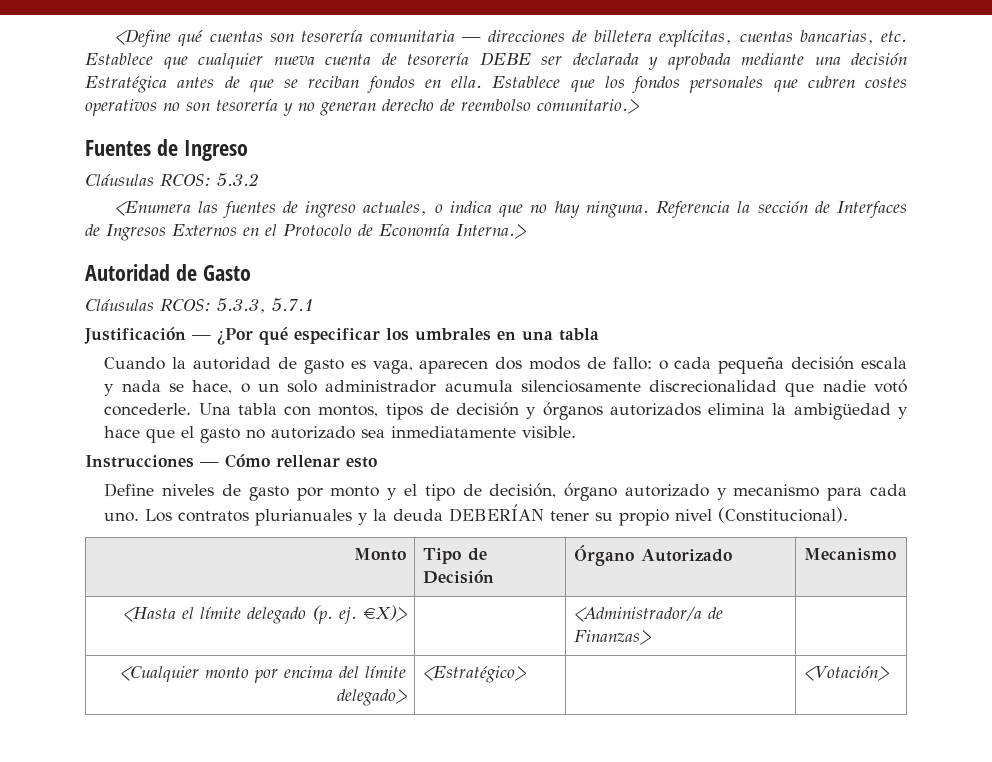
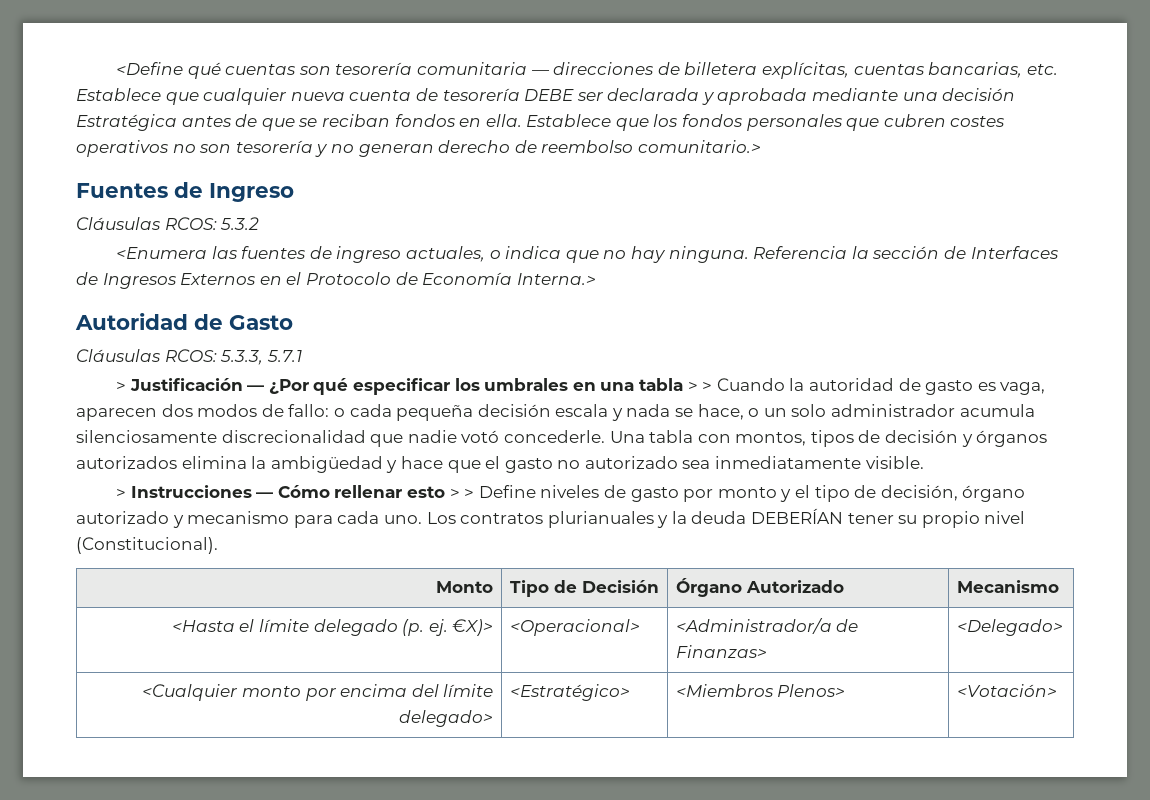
- Justificación — ¿Por qué especificar los umbrales en una tabla
- Cuando la autoridad de gasto es vaga, aparecen dos modos de fallo: o cada pequeña decisión escala y nada se hace, o un solo administrador acumula silenciosamente discrecionalidad que nadie votó concederle.
+ > Justificación — ¿Por qué especificar los umbrales en una tabla > > Cuando la autoridad de gasto es vaga, aparecen dos modos de fallo: o cada pequeña decisión escala y nada se hace, o un solo administrador acumula silenciosamente discrecionalidad que nadie votó concederle.
- Instrucciones — Cómo rellenar esto
- Define niveles de gasto por monto y el tipo de decisión, órgano autorizado y mecanismo para cada uno.
+ > Instrucciones — Cómo rellenar esto > > Define niveles de gasto por monto y el tipo de decisión, órgano autorizado y mecanismo para cada uno.
- <Hasta el límite delegado (p. ej. €X)> | | <Administrador/a de Finanzas> |
+ <Hasta el límite delegado (p. ej. €X)> | <Operacional> | <Administrador/a de Finanzas> | <Delegado>
- <Cualquier monto por encima del límite delegado> | <Estratégico> | | <Votación>
+ <Cualquier monto por encima del límite delegado> | <Estratégico> | <Miembros Plenos> | <Votación>

